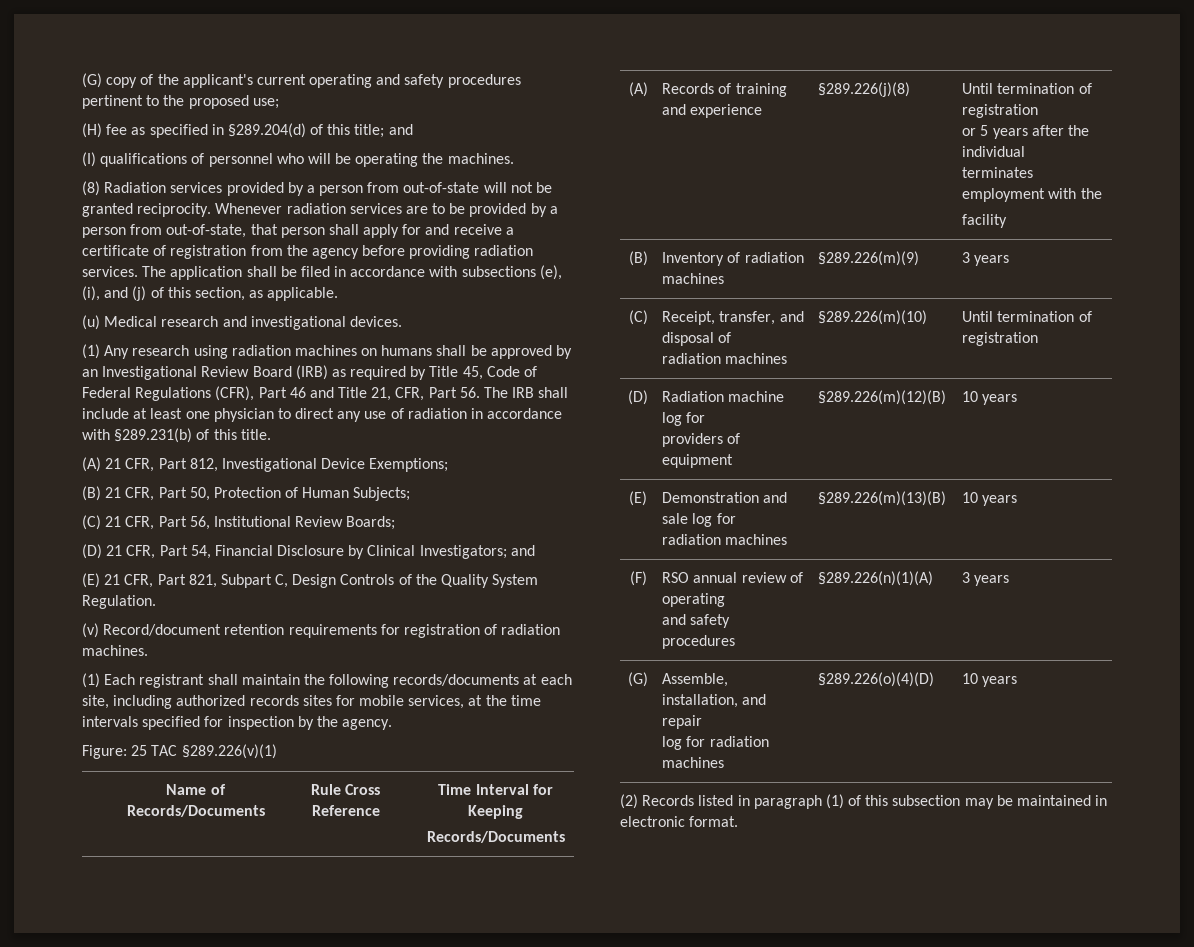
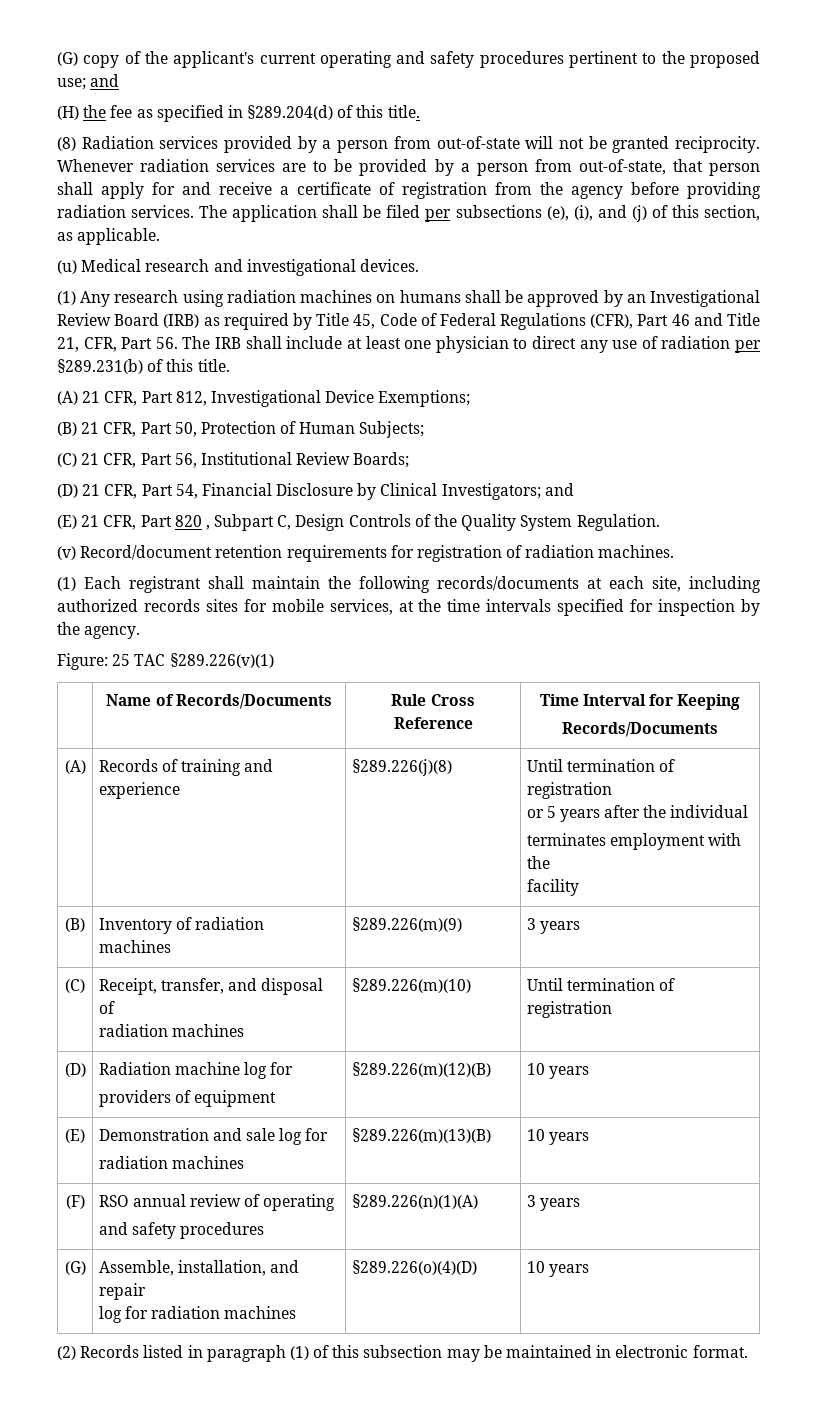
- (G) copy of the applicant's current operating and safety procedures pertinent to the proposed use;
+ (G) copy of the applicant's current operating and safety procedures pertinent to the proposed use; and
- (H) fee as specified in §289.204(d) of this title; and
- (I) qualifications of personnel who will be operating the machines.
+ (H) the fee as specified in §289.204(d) of this title.
- The application shall be filed in accordance with subsections (e), (i), and (j) of this section, as applicable.
+ The application shall be filed per subsections (e), (i), and (j) of this section, as applicable.
- (1) Any research using radiation machines on humans shall be approved by an Investigational Review Board (IRB) as required by Title 45, Code of Federal Regulations (CFR), Part 46 and Title 21, CFR, Part 56. The IRB shall include at least one physician to direct any use of radiation in accordance with §289.231(b) of this title.
+ (1) Any research using radiation machines on humans shall be approved by an Investigational Review Board (IRB) as required by Title 45, Code of Federal Regulations (CFR), Part 46 and Title 21, CFR, Part 56. The IRB shall include at least one physician to direct any use of radiation per §289.231(b) of this title.
- (E) 21 CFR, Part 821, Subpart C, Design Controls of the Quality System Regulation.
+ (E) 21 CFR, Part 820 , Subpart C, Design Controls of the Quality System Regulation.

